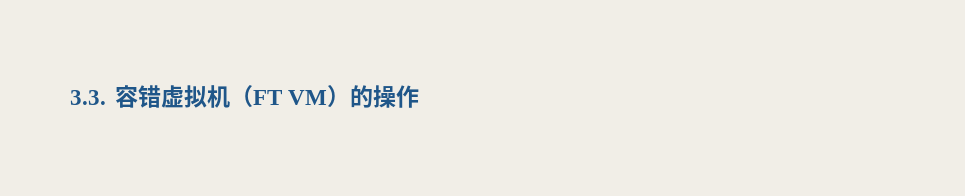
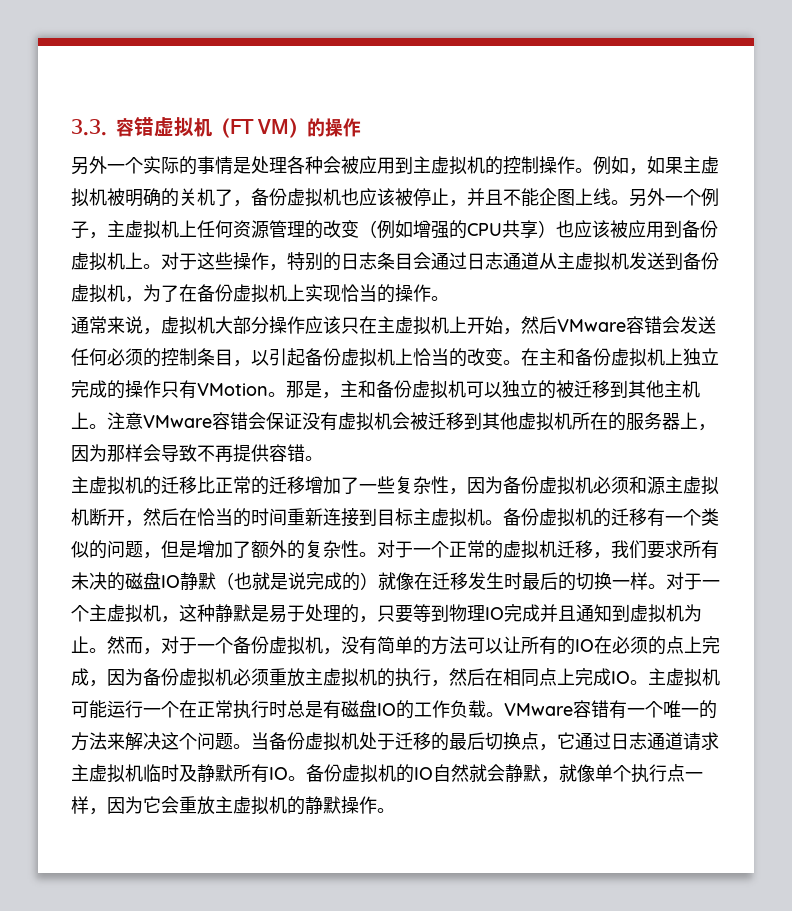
+ 另外一个实际的事情是处理各种会被应用到主虚拟机的控制操作。例如，如果主虚拟机被明确的关机了，备份虚拟机也应该被停止，并且不能企图上线。另外一个例子，主虚拟机上任何资源管理的改变（例如增强的CPU共享）也应该被应用到备份虚拟机上。对于这些操作，特别的日志条目会通过日志通道从主虚拟机发送到备份虚拟机，为了在备份虚拟机上实现恰当的操作。
+ 通常来说，虚拟机大部分操作应该只在主虚拟机上开始，然后VMware容错会发送任何必须的控制条目，以引起备份虚拟机上恰当的改变。在主和备份虚拟机上独立完成的操作只有VMotion。那是，主和备份虚拟机可以独立的被迁移到其他主机上。注意VMware容错会保证没有虚拟机会被迁移到其他虚拟机所在的服务器上，因为那样会导致不再提供容错。
+ 主虚拟机的迁移比正常的迁移增加了一些复杂性，因为备份虚拟机必须和源主虚拟机断开，然后在恰当的时间重新连接到目标主虚拟机。备份虚拟机的迁移有一个类似的问题，但是增加了额外的复杂性。对于一个正常的虚拟机迁移，我们要求所有未决的磁盘IO静默（也就是说完成的）就像在迁移发生时最后的切换一样。对于一个主虚拟机，这种静默是易于处理的，只要等到物理IO完成并且通知到虚拟机为止。然而，对于一个备份虚拟机，没有简单的方法可以让所有的IO在必须的点上完成，因为备份虚拟机必须重放主虚拟机的执行，然后在相同点上完成IO。主虚拟机可能运行一个在正常执行时总是有磁盘IO的工作负载。VMware容错有一个唯一的方法来解决这个问题。当备份虚拟机处于迁移的最后切换点，它通过日志通道请求主虚拟机临时及静默所有IO。备份虚拟机的IO自然就会静默，就像单个执行点一样，因为它会重放主虚拟机的静默操作。

